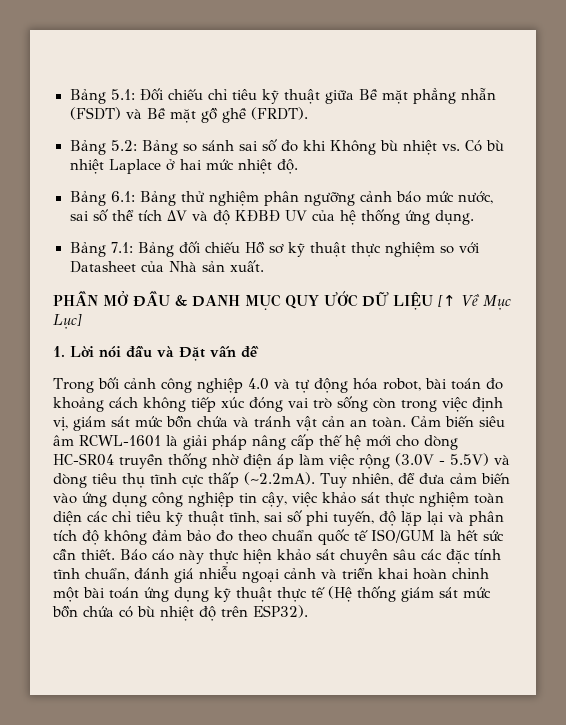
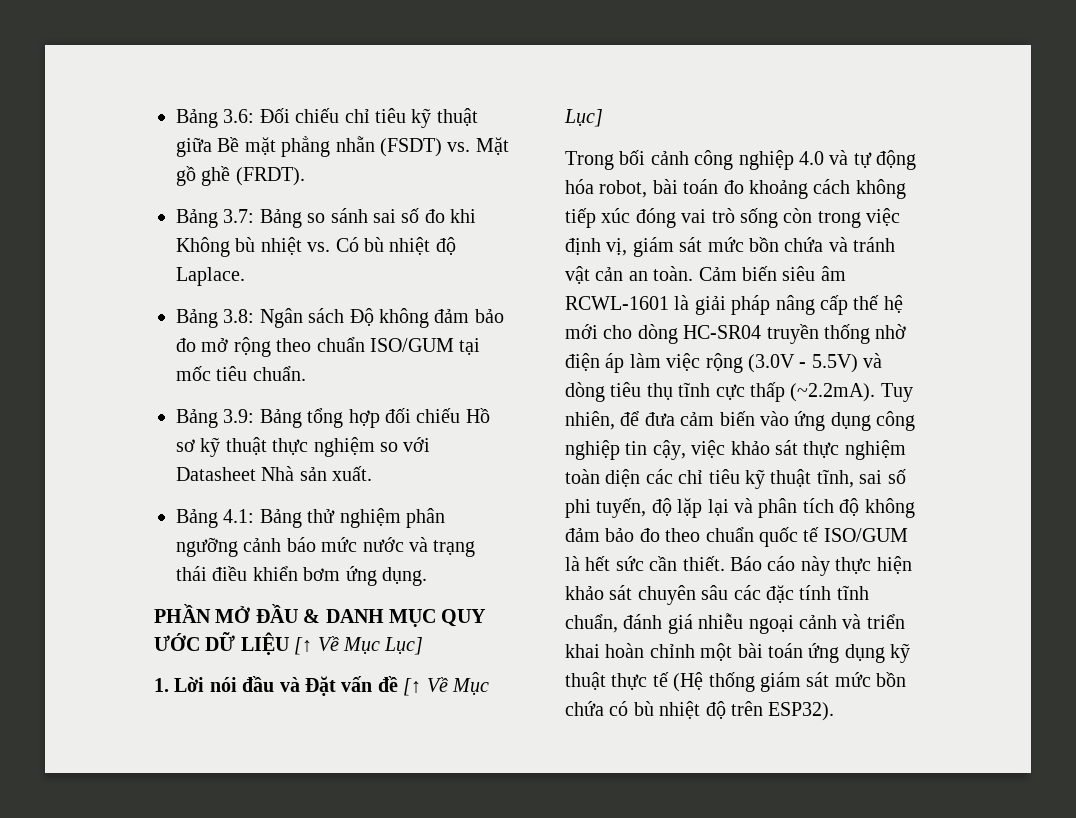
- Bảng 5.1: Đối chiếu chỉ tiêu kỹ thuật giữa Bề mặt phẳng nhẵn (FSDT) và Bề mặt gồ ghề (FRDT).
+ Bảng 3.6: Đối chiếu chỉ tiêu kỹ thuật giữa Bề mặt phẳng nhẵn (FSDT) vs. Mặt gồ ghề (FRDT).
- Bảng 5.2: Bảng so sánh sai số đo khi Không bù nhiệt vs. Có bù nhiệt Laplace ở hai mức nhiệt độ.
- Bảng 6.1: Bảng thử nghiệm phân ngưỡng cảnh báo mức nước, sai số thể tích ΔV và độ KĐBĐ UV của hệ thống ứng dụng.
- Bảng 7.1: Bảng đối chiếu Hồ sơ kỹ thuật thực nghiệm so với Datasheet của Nhà sản xuất.
+ Bảng 3.7: Bảng so sánh sai số đo khi Không bù nhiệt vs. Có bù nhiệt độ Laplace.
+ Bảng 3.8: Ngân sách Độ không đảm bảo đo mở rộng theo chuẩn ISO/GUM tại mốc tiêu chuẩn.
+ Bảng 3.9: Bảng tổng hợp đối chiếu Hồ sơ kỹ thuật thực nghiệm so với Datasheet Nhà sản xuất.
+ Bảng 4.1: Bảng thử nghiệm phân ngưỡng cảnh báo mức nước và trạng thái điều khiển bơm ứng dụng.
- 1. Lời nói đầu và Đặt vấn đề
+ 1. Lời nói đầu và Đặt vấn đề [↑ Về Mục Lục]

